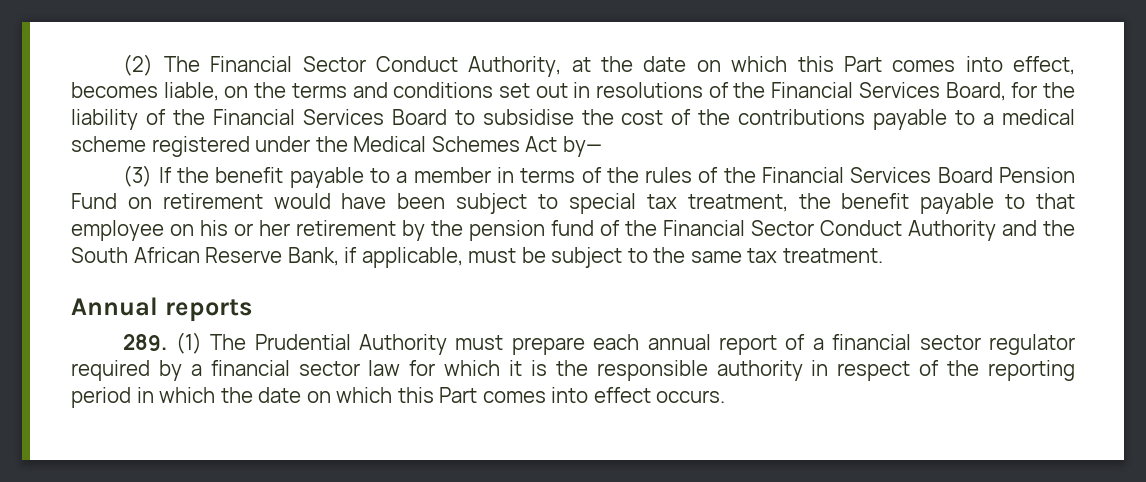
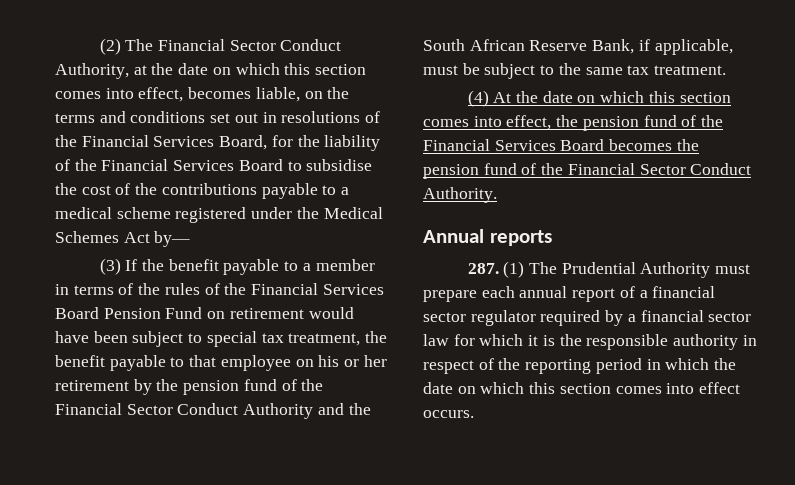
- (2) The Financial Sector Conduct Authority, at the date on which this Part comes into effect, becomes liable, on the terms and conditions set out in resolutions of the Financial Services Board, for the liability of the Financial Services Board to subsidise the cost of the contributions payable to a medical scheme registered under the Medical Schemes Act by—
+ (2) The Financial Sector Conduct Authority, at the date on which this section comes into effect, becomes liable, on the terms and conditions set out in resolutions of the Financial Services Board, for the liability of the Financial Services Board to subsidise the cost of the contributions payable to a medical scheme registered under the Medical Schemes Act by—
+ (4) At the date on which this section comes into effect, the pension fund of the Financial Services Board becomes the pension fund of the Financial Sector Conduct Authority.
- 289. (1) The Prudential Authority must prepare each annual report of a financial sector regulator required by a financial sector law for which it is the responsible authority in respect of the reporting period in which the date on which this Part comes into effect occurs.
+ 287. (1) The Prudential Authority must prepare each annual report of a financial sector regulator required by a financial sector law for which it is the responsible authority in respect of the reporting period in which the date on which this section comes into effect occurs.

